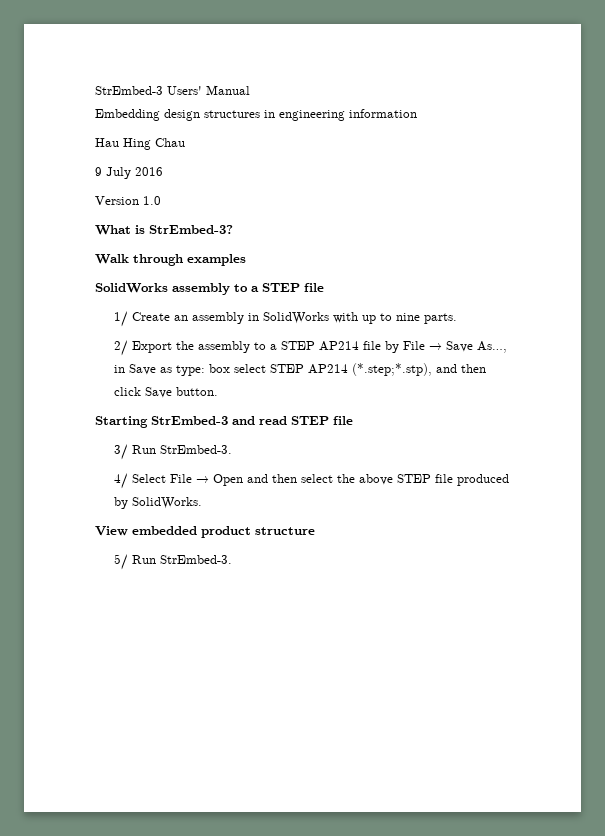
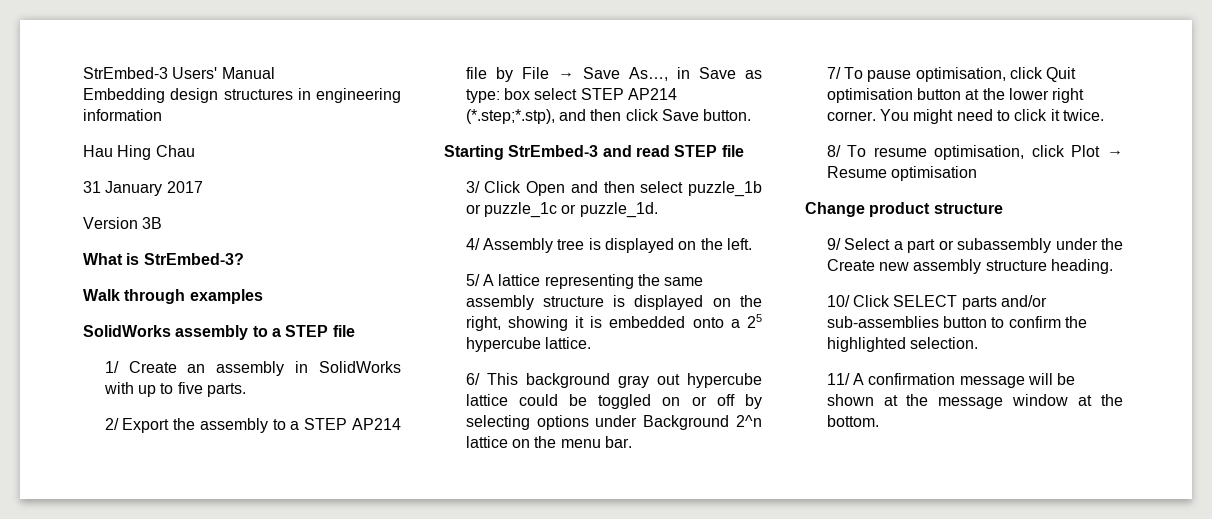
- 9 July 2016
+ 31 January 2017
- Version 1.0
+ Version 3B
- 1/ Create an assembly in SolidWorks with up to nine parts.
+ 1/ Create an assembly in SolidWorks with up to five parts.
- 3/ Run StrEmbed-3.
- 4/ Select File → Open and then select the above STEP file produced by SolidWorks.
- View embedded product structure
- 5/ Run StrEmbed-3.
+ 3/ Click Open and then select puzzle_1b or puzzle_1c or puzzle_1d.
+ 4/ Assembly tree is displayed on the left.
+ 5/ A lattice representing the same assembly structure is displayed on the right, showing it is embedded onto a 25 hypercube lattice.
+ 6/ This background gray out hypercube lattice could be toggled on or off by selecting options under Background 2^n lattice on the menu bar.
+ 7/ To pause optimisation, click Quit optimisation button at the lower right corner. You might need to click it twice.
+ 8/ To resume optimisation, click Plot → Resume optimisation
+ Change product structure
+ 9/ Select a part or subassembly under the Create new assembly structure heading.
+ 10/ Click SELECT parts and/or sub-assemblies button to confirm the highlighted selection.
+ 11/ A confirmation message will be shown at the message window at the bottom.

